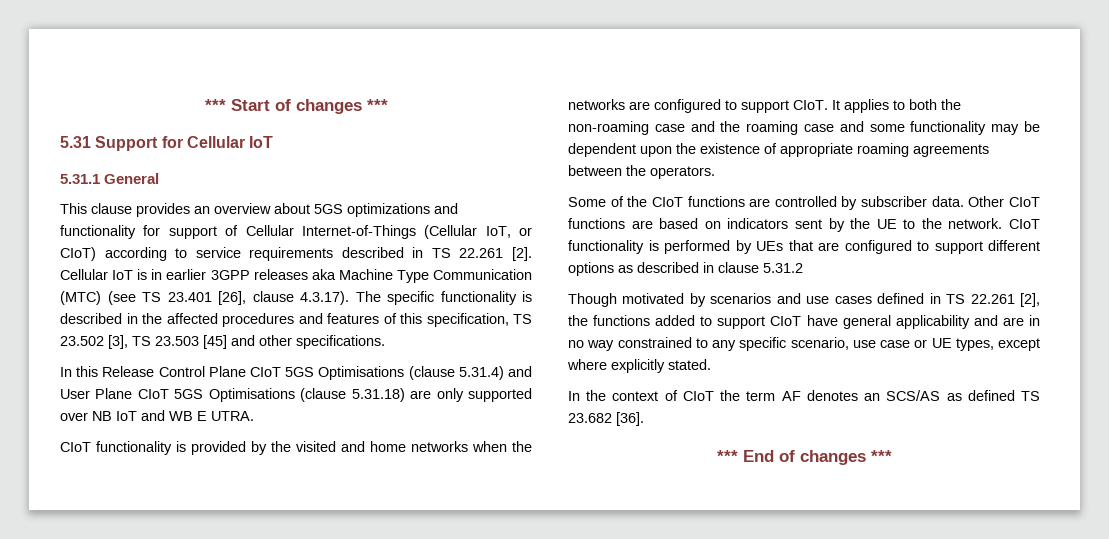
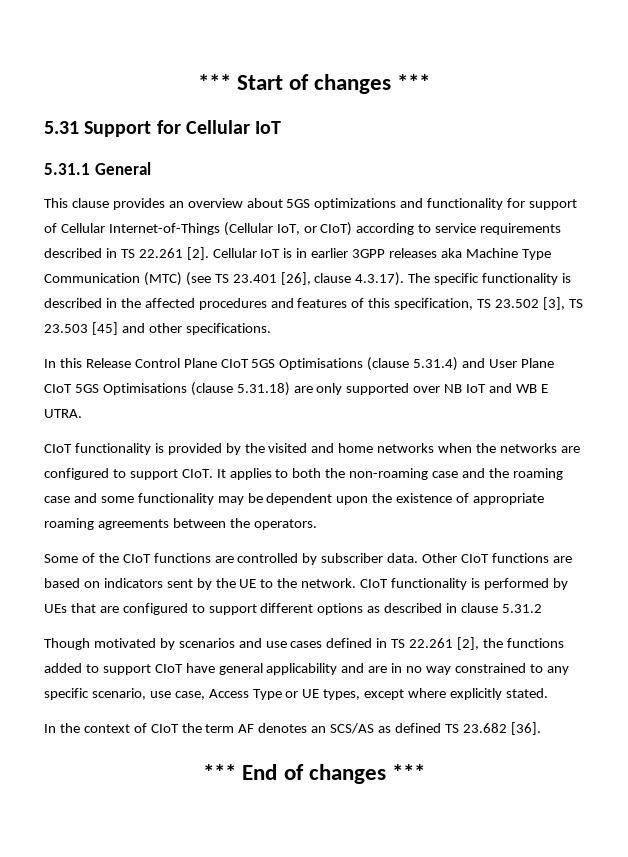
- Though motivated by scenarios and use cases defined in TS 22.261 [2], the functions added to support CIoT have general applicability and are in no way constrained to any specific scenario, use case or UE types, except where explicitly stated.
+ Though motivated by scenarios and use cases defined in TS 22.261 [2], the functions added to support CIoT have general applicability and are in no way constrained to any specific scenario, use case, Access Type or UE types, except where explicitly stated.

